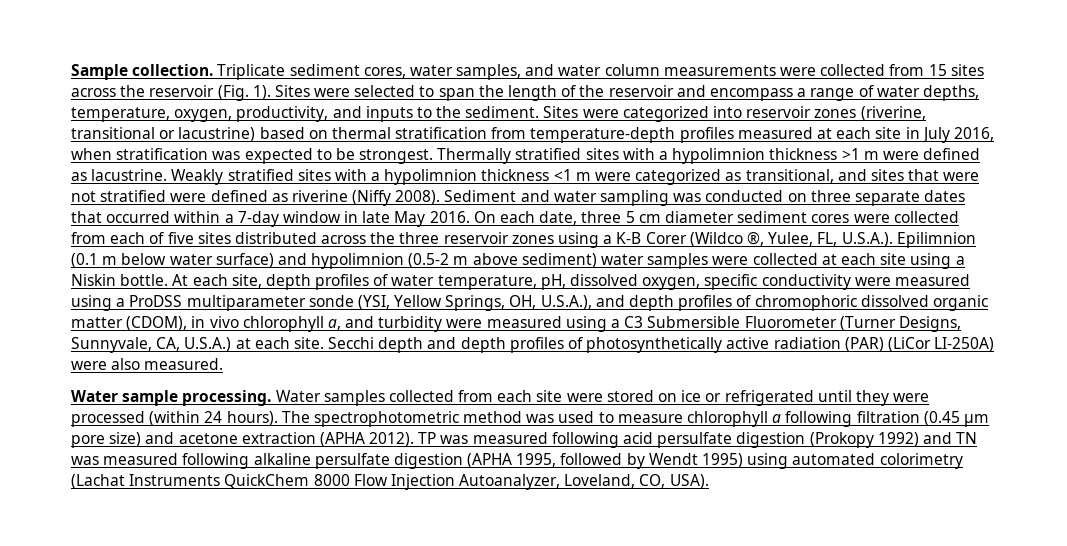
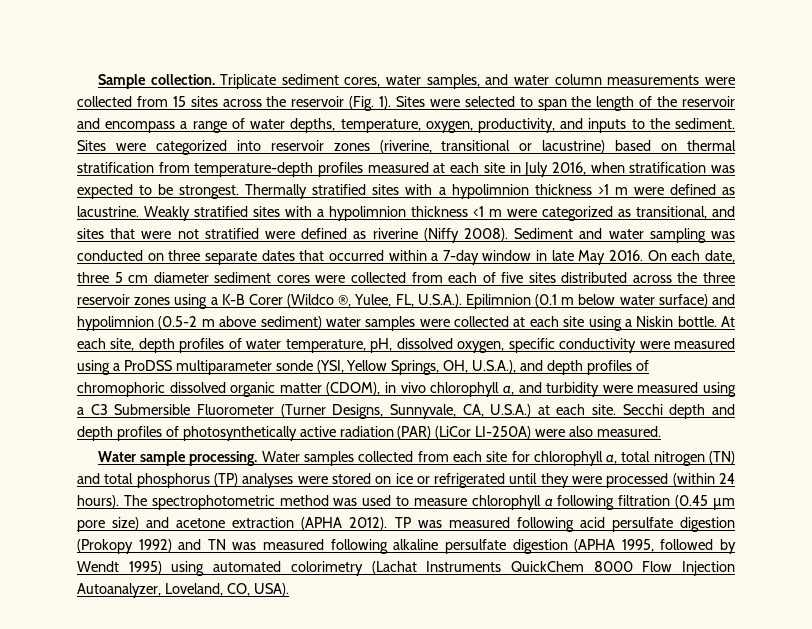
- Water samples collected from each site were stored on ice or refrigerated until they were processed (within 24 hours).
+ Water samples collected from each site for chlorophyll a, total nitrogen (TN) and total phosphorus (TP) analyses were stored on ice or refrigerated until they were processed (within 24 hours).

